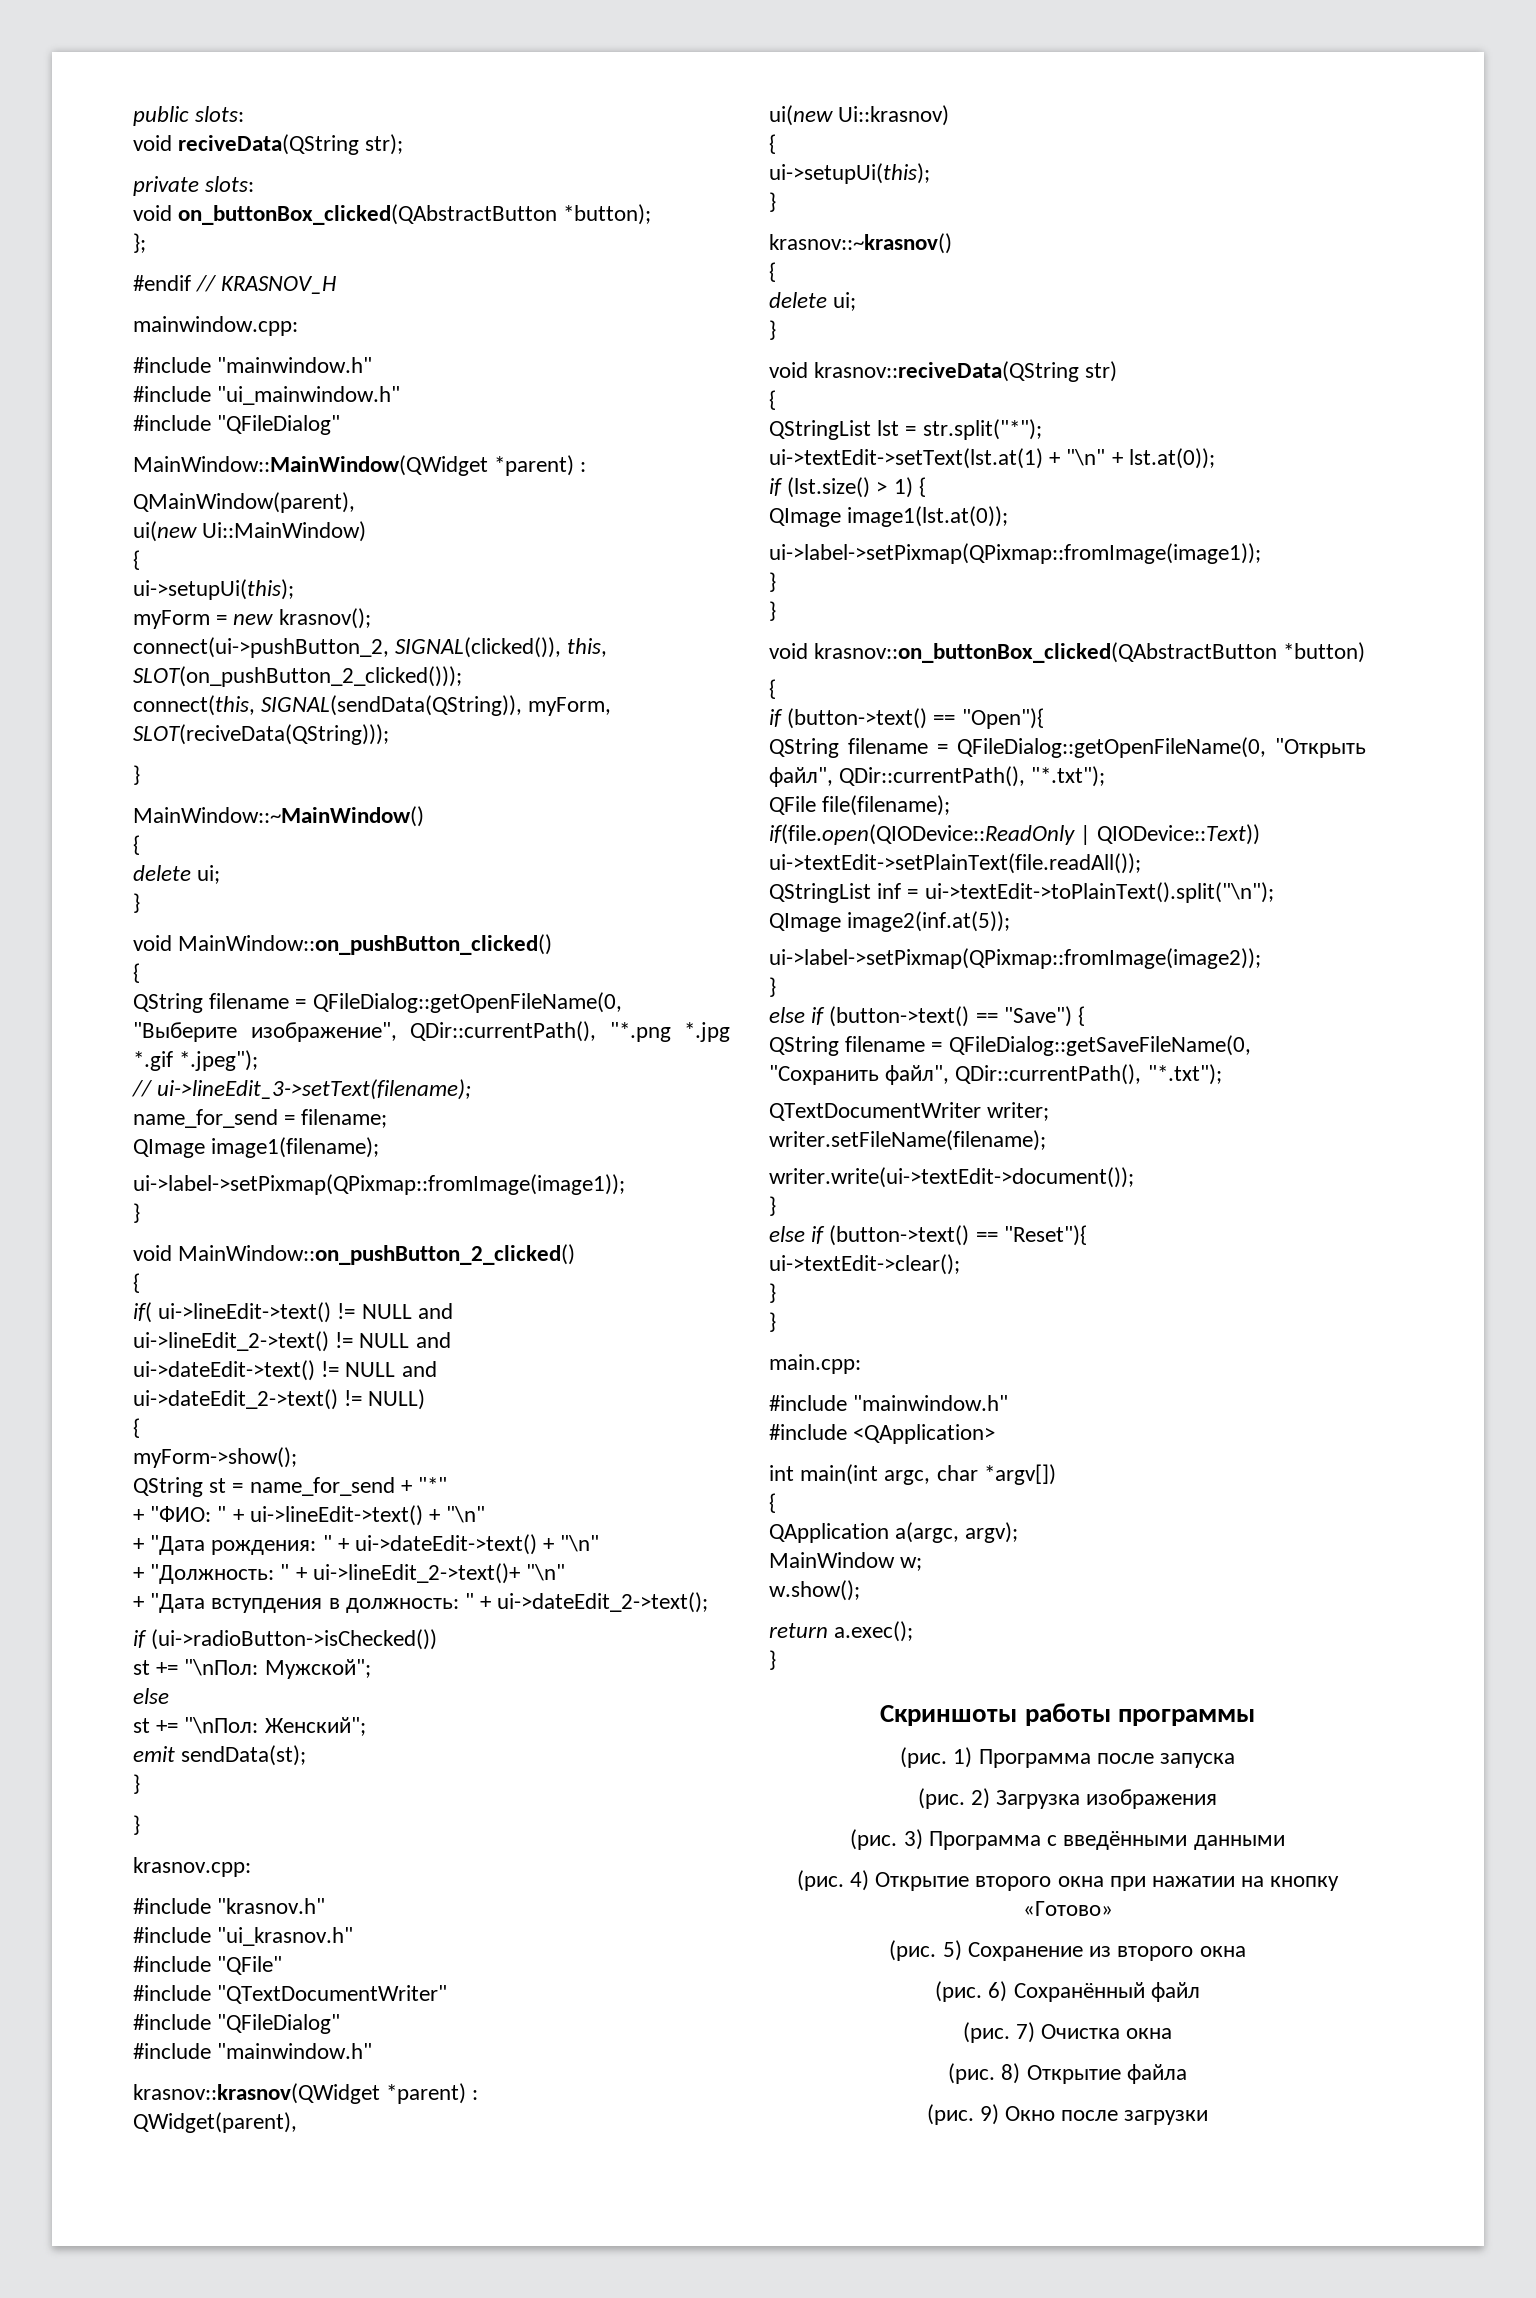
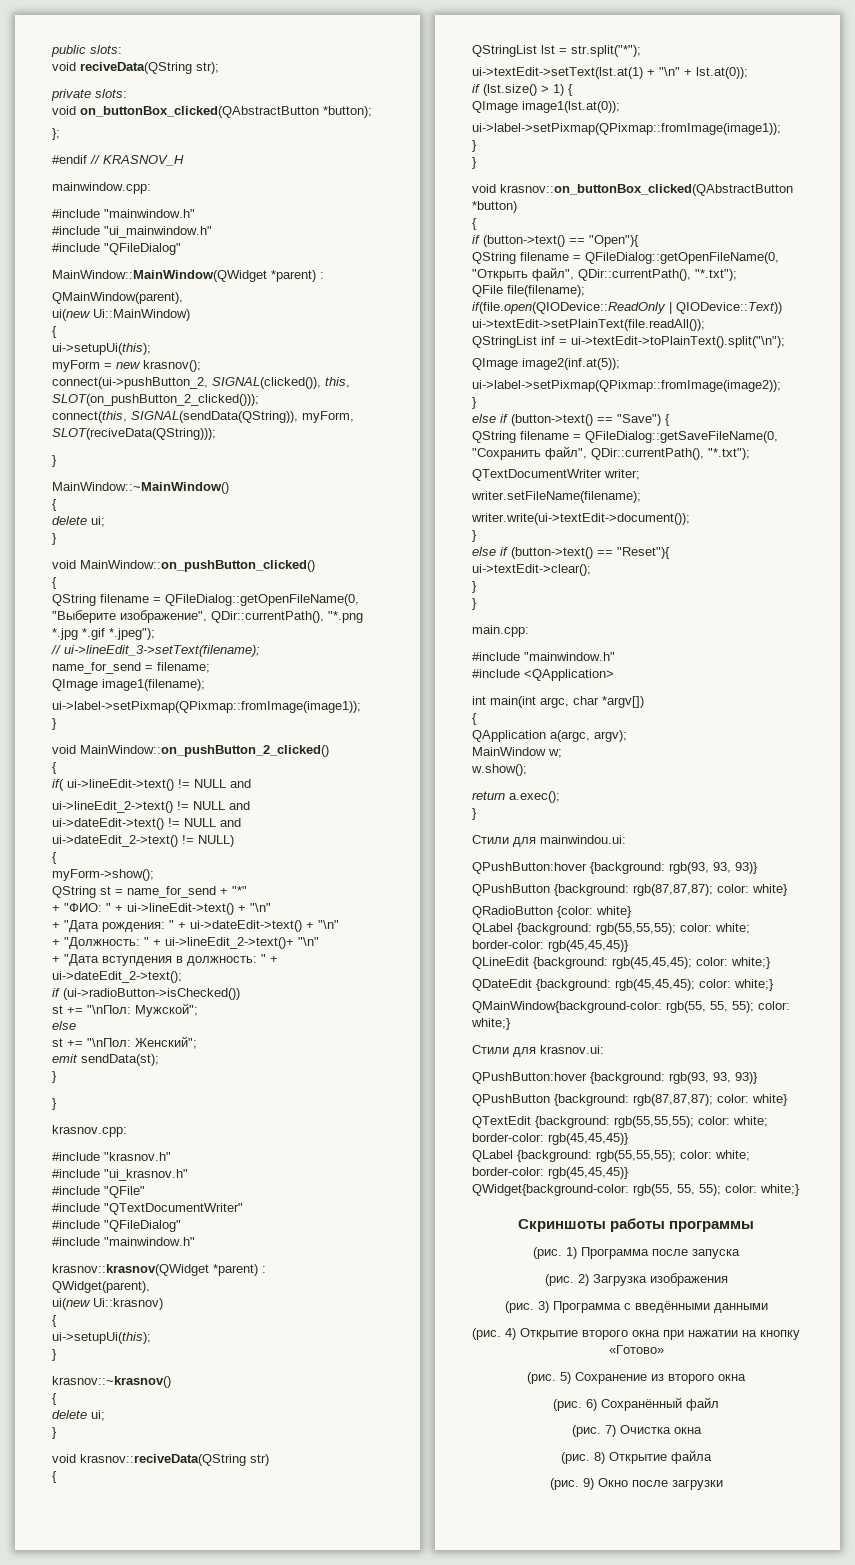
+ Стили для mainwindou.ui:
+ QPushButton:hover {background: rgb(93, 93, 93)}
+ QPushButton {background: rgb(87,87,87); color: white}
+ QRadioButton {color: white}
+ QLabel {background: rgb(55,55,55); color: white; border-color: rgb(45,45,45)}
+ QLineEdit {background: rgb(45,45,45); color: white;}
+ QDateEdit {background: rgb(45,45,45); color: white;}
+ QMainWindow{background-color: rgb(55, 55, 55); color: white;}
+ Стили для krasnov.ui:
+ QPushButton:hover {background: rgb(93, 93, 93)}
+ QPushButton {background: rgb(87,87,87); color: white}
+ QTextEdit {background: rgb(55,55,55); color: white; border-color: rgb(45,45,45)}
+ QLabel {background: rgb(55,55,55); color: white; border-color: rgb(45,45,45)}
+ QWidget{background-color: rgb(55, 55, 55); color: white;}

